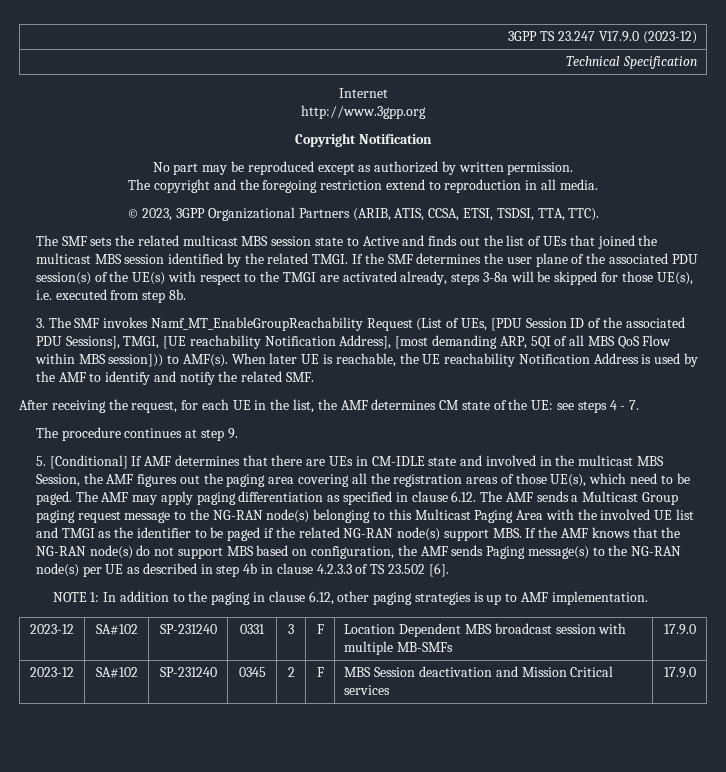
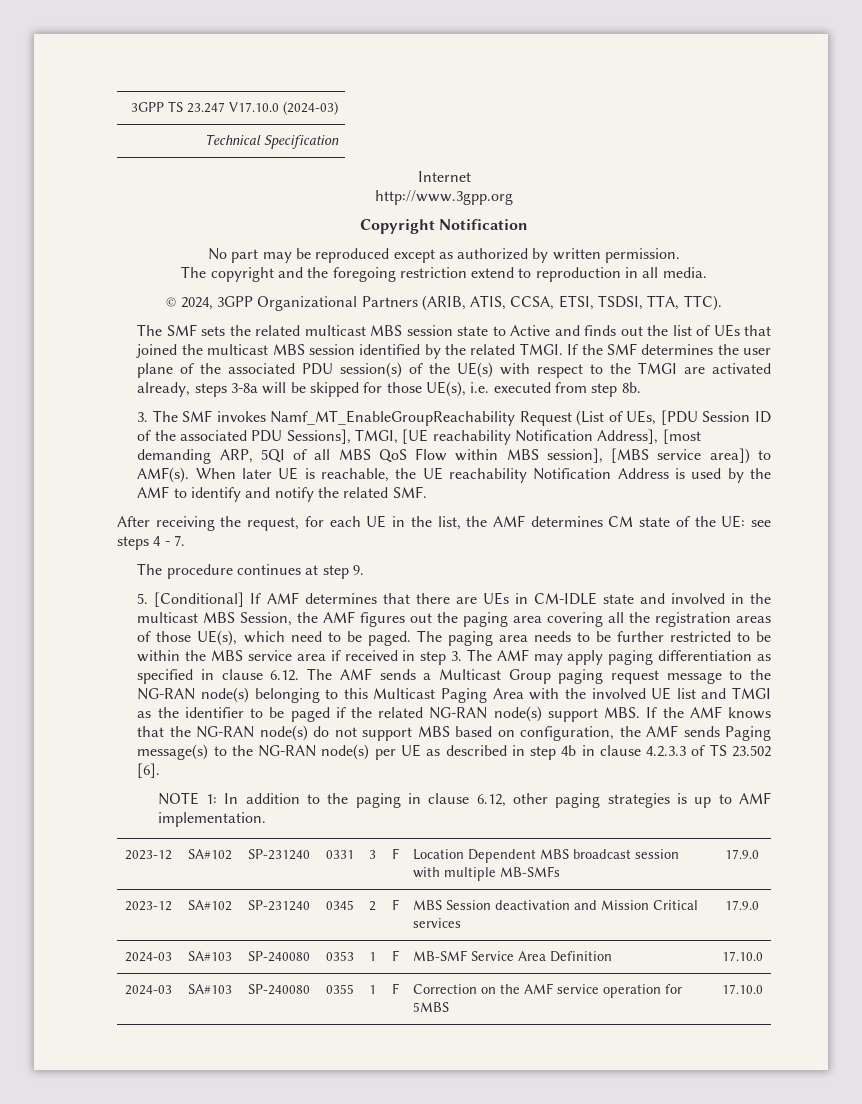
- 3GPP TS 23.247 V17.9.0 (2023-12)
+ 3GPP TS 23.247 V17.10.0 (2024-03)
- © 2023, 3GPP Organizational Partners (ARIB, ATIS, CCSA, ETSI, TSDSI, TTA, TTC).
+ © 2024, 3GPP Organizational Partners (ARIB, ATIS, CCSA, ETSI, TSDSI, TTA, TTC).
- 3. The SMF invokes Namf_MT_EnableGroupReachability Request (List of UEs, [PDU Session ID of the associated PDU Sessions], TMGI, [UE reachability Notification Address], [most demanding ARP, 5QI of all MBS QoS Flow within MBS session])) to AMF(s).
+ 3. The SMF invokes Namf_MT_EnableGroupReachability Request (List of UEs, [PDU Session ID of the associated PDU Sessions], TMGI, [UE reachability Notification Address], [most demanding ARP, 5QI of all MBS QoS Flow within MBS session], [MBS service area]) to AMF(s).
- The AMF may apply paging differentiation as specified in clause 6.12. The AMF sends a Multicast Group paging request message to the NG-RAN node(s) belonging to this Multicast Paging Area with the involved UE list and TMGI as the identifier to be paged if the related NG-RAN node(s) support MBS. If the AMF knows that the NG-RAN node(s) do not support MBS based on configuration, the AMF sends Paging message(s) to the NG-RAN node(s) per UE as described in step 4b in clause 4.2.3.3 of TS 23.502 [6].
+ The paging area needs to be further restricted to be within the MBS service area if received in step 3. The AMF may apply paging differentiation as specified in clause 6.12. The AMF sends a Multicast Group paging request message to the NG-RAN node(s) belonging to this Multicast Paging Area with the involved UE list and TMGI as the identifier to be paged if the related NG-RAN node(s) support MBS. If the AMF knows that the NG-RAN node(s) do not support MBS based on configuration, the AMF sends Paging message(s) to the NG-RAN node(s) per UE as described in step 4b in clause 4.2.3.3 of TS 23.502 [6].
+ 2024-03 | SA#103 | SP-240080 | 0353 | 1 | F | MB-SMF Service Area Definition | 17.10.0
+ 2024-03 | SA#103 | SP-240080 | 0355 | 1 | F | Correction on the AMF service operation for 5MBS | 17.10.0

